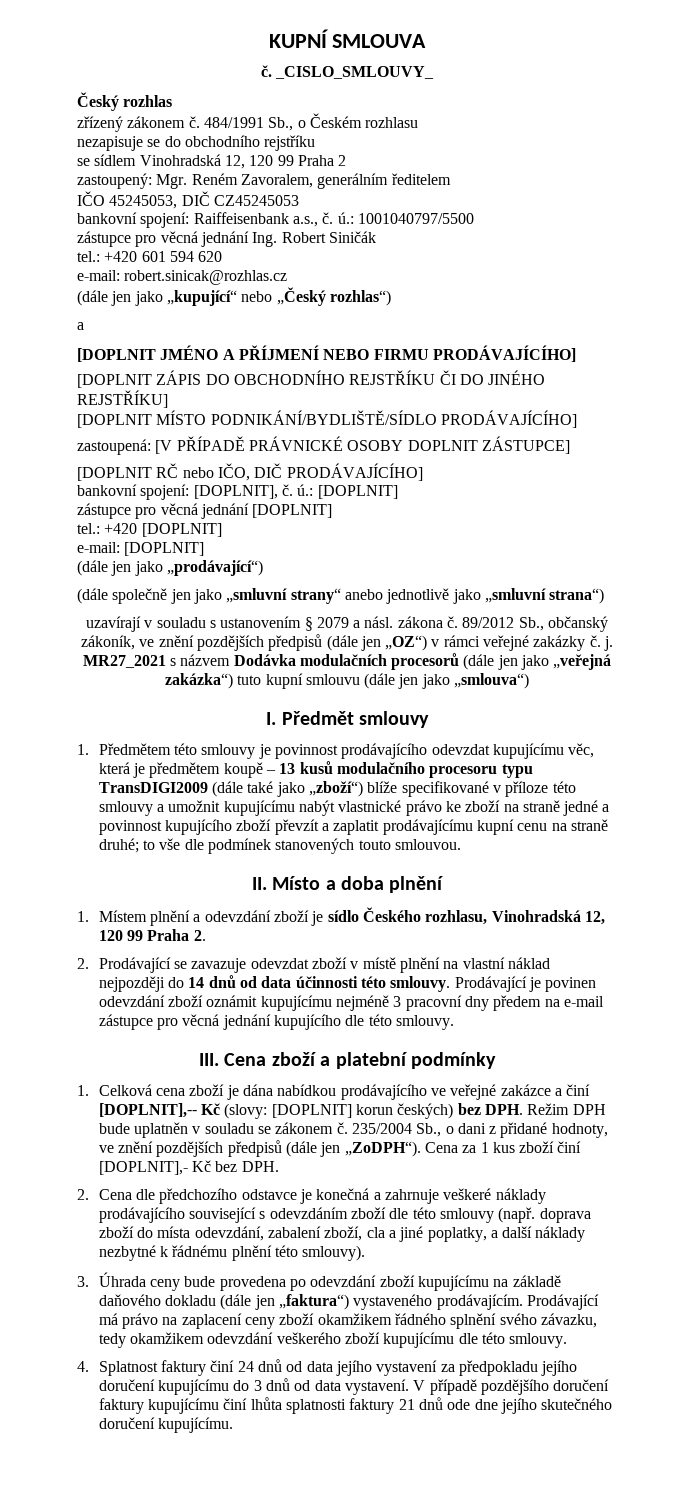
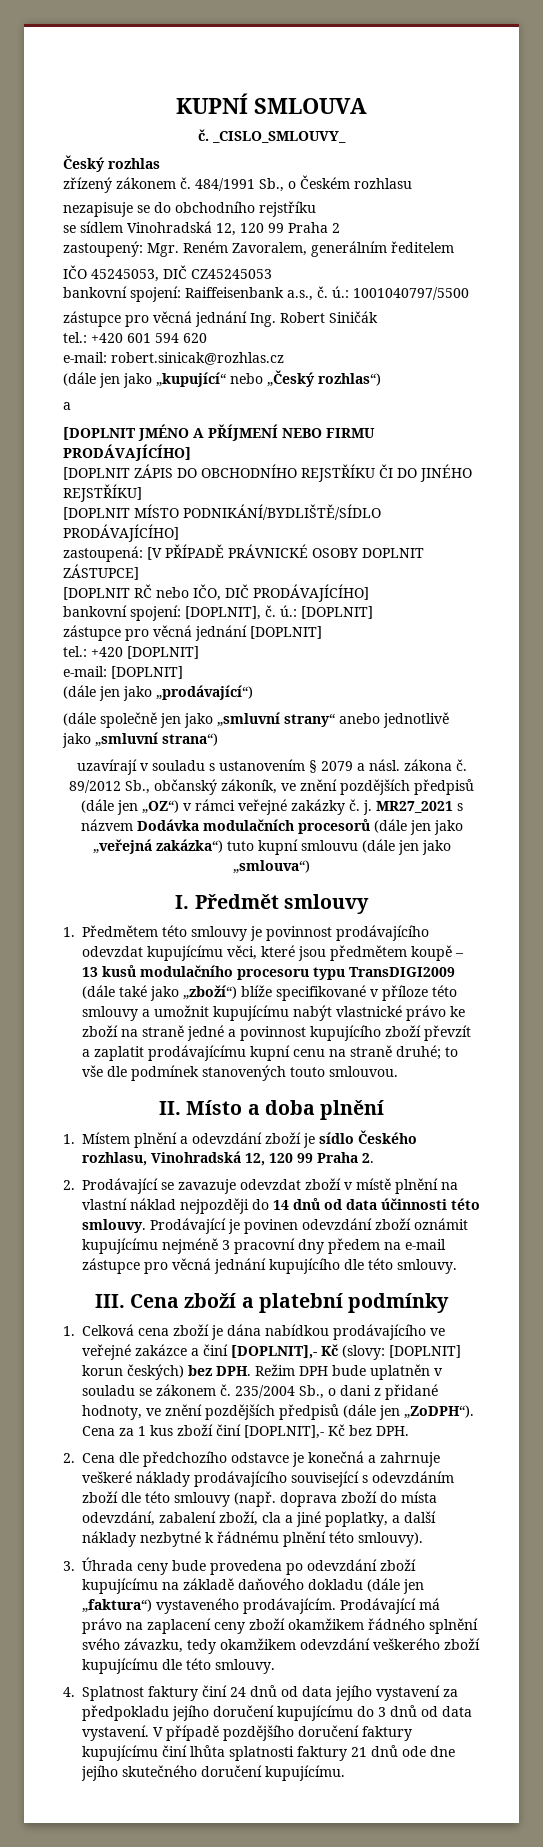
- 1. Předmětem této smlouvy je povinnost prodávajícího odevzdat kupujícímu věc, která je předmětem koupě – 13 kusů modulačního procesoru typu TransDIGI2009 (dále také jako „zboží“) blíže specifikované v příloze této smlouvy a umožnit kupujícímu nabýt vlastnické právo ke zboží na straně jedné a povinnost kupujícího zboží převzít a zaplatit prodávajícímu kupní cenu na straně druhé; to vše dle podmínek stanovených touto smlouvou.
+ 1. Předmětem této smlouvy je povinnost prodávajícího odevzdat kupujícímu věci, které jsou předmětem koupě – 13 kusů modulačního procesoru typu TransDIGI2009 (dále také jako „zboží“) blíže specifikované v příloze této smlouvy a umožnit kupujícímu nabýt vlastnické právo ke zboží na straně jedné a povinnost kupujícího zboží převzít a zaplatit prodávajícímu kupní cenu na straně druhé; to vše dle podmínek stanovených touto smlouvou.
- 1. Celková cena zboží je dána nabídkou prodávajícího ve veřejné zakázce a činí [DOPLNIT],-- Kč (slovy: [DOPLNIT] korun českých) bez DPH. Režim DPH bude uplatněn v souladu se zákonem č.
+ 1. Celková cena zboží je dána nabídkou prodávajícího ve veřejné zakázce a činí [DOPLNIT],- Kč (slovy: [DOPLNIT] korun českých) bez DPH. Režim DPH bude uplatněn v souladu se zákonem č.

